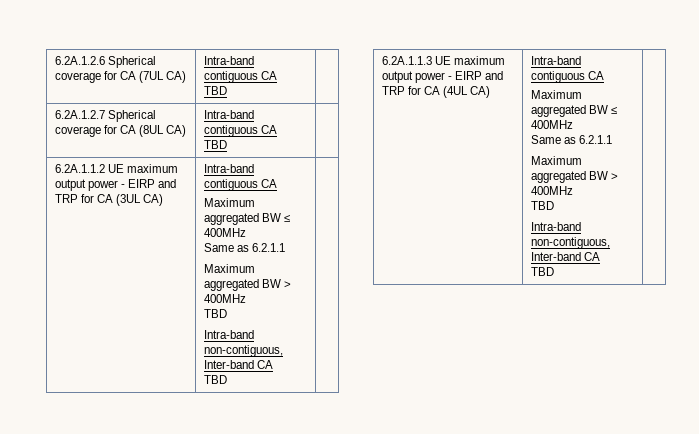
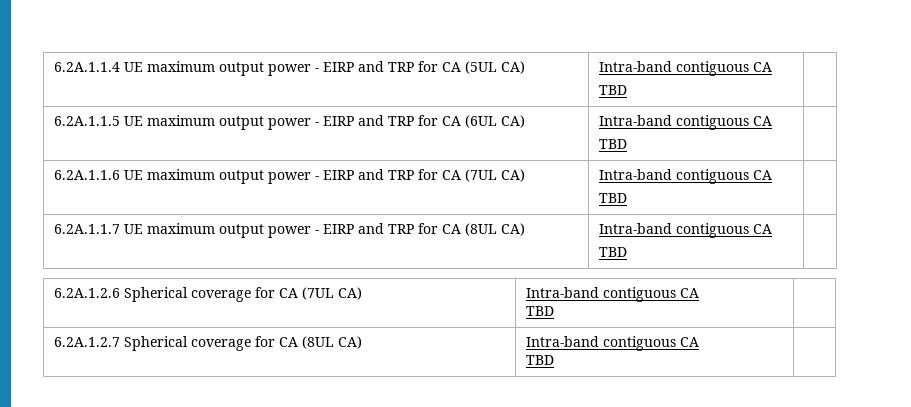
+ 6.2A.1.1.4 UE maximum output power - EIRP and TRP for CA (5UL CA) | Intra-band contiguous CA
+ TBD |
+ 6.2A.1.1.5 UE maximum output power - EIRP and TRP for CA (6UL CA) | Intra-band contiguous CA
+ TBD |
+ 6.2A.1.1.6 UE maximum output power - EIRP and TRP for CA (7UL CA) | Intra-band contiguous CA
+ TBD |
+ 6.2A.1.1.7 UE maximum output power - EIRP and TRP for CA (8UL CA) | Intra-band contiguous CA
+ TBD |
- 6.2A.1.1.2 UE maximum output power - EIRP and TRP for CA (3UL CA) | Intra-band contiguous CA
- Maximum aggregated BW ≤ 400MHz
- Same as 6.2.1.1
- Maximum aggregated BW > 400MHz
- TBD
- Intra-band non-contiguous, Inter-band CA
- TBD |
- 6.2A.1.1.3 UE maximum output power - EIRP and TRP for CA (4UL CA) | Intra-band contiguous CA
- Maximum aggregated BW ≤ 400MHz
- Same as 6.2.1.1
- Maximum aggregated BW > 400MHz
- TBD
- Intra-band non-contiguous, Inter-band CA
- TBD |

